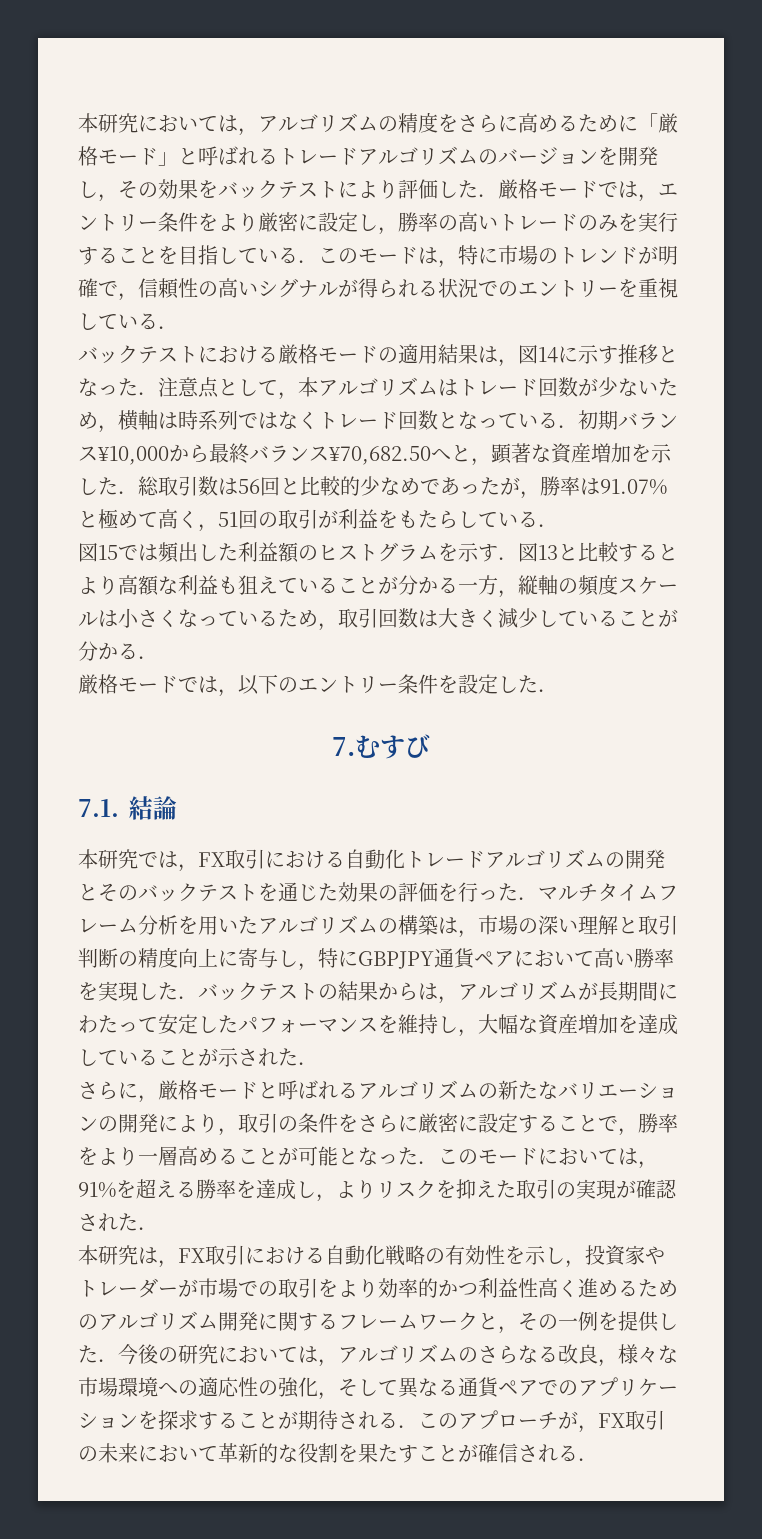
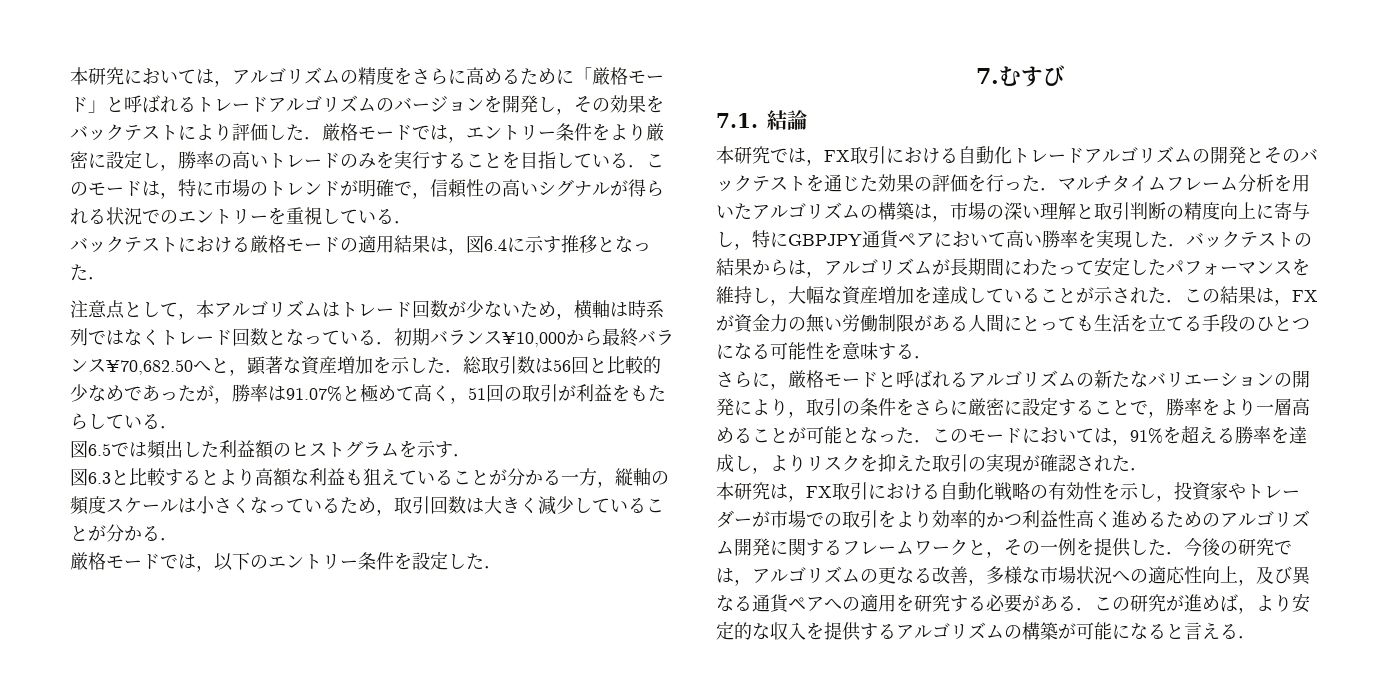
- バックテストにおける厳格モードの適用結果は，図14に示す推移となった．注意点として，本アルゴリズムはトレード回数が少ないため，横軸は時系列ではなくトレード回数となっている．初期バランス¥10,000から最終バランス¥70,682.50へと，顕著な資産増加を示した．総取引数は56回と比較的少なめであったが，勝率は91.07%と極めて高く，51回の取引が利益をもたらしている．
+ バックテストにおける厳格モードの適用結果は，図6.4に示す推移となった．
+ 注意点として，本アルゴリズムはトレード回数が少ないため，横軸は時系列ではなくトレード回数となっている．初期バランス¥10,000から最終バランス¥70,682.50へと，顕著な資産増加を示した．総取引数は56回と比較的少なめであったが，勝率は91.07%と極めて高く，51回の取引が利益をもたらしている．
- 図15では頻出した利益額のヒストグラムを示す．図13と比較するとより高額な利益も狙えていることが分かる一方，縦軸の頻度スケールは小さくなっているため，取引回数は大きく減少していることが分かる．
+ 図6.5では頻出した利益額のヒストグラムを示す．
+ 図6.3と比較するとより高額な利益も狙えていることが分かる一方，縦軸の頻度スケールは小さくなっているため，取引回数は大きく減少していることが分かる．
- 本研究では，FX取引における自動化トレードアルゴリズムの開発とそのバックテストを通じた効果の評価を行った．マルチタイムフレーム分析を用いたアルゴリズムの構築は，市場の深い理解と取引判断の精度向上に寄与し，特にGBPJPY通貨ペアにおいて高い勝率を実現した．バックテストの結果からは，アルゴリズムが長期間にわたって安定したパフォーマンスを維持し，大幅な資産増加を達成していることが示された．
+ 本研究では，FX取引における自動化トレードアルゴリズムの開発とそのバックテストを通じた効果の評価を行った．マルチタイムフレーム分析を用いたアルゴリズムの構築は，市場の深い理解と取引判断の精度向上に寄与し，特にGBPJPY通貨ペアにおいて高い勝率を実現した．バックテストの結果からは，アルゴリズムが長期間にわたって安定したパフォーマンスを維持し，大幅な資産増加を達成していることが示された．この結果は，FXが資金力の無い労働制限がある人間にとっても生活を立てる手段のひとつになる可能性を意味する．
- 本研究は，FX取引における自動化戦略の有効性を示し，投資家やトレーダーが市場での取引をより効率的かつ利益性高く進めるためのアルゴリズム開発に関するフレームワークと，その一例を提供した．今後の研究においては，アルゴリズムのさらなる改良，様々な市場環境への適応性の強化，そして異なる通貨ペアでのアプリケーションを探求することが期待される．このアプローチが，FX取引の未来において革新的な役割を果たすことが確信される．
+ 本研究は，FX取引における自動化戦略の有効性を示し，投資家やトレーダーが市場での取引をより効率的かつ利益性高く進めるためのアルゴリズム開発に関するフレームワークと，その一例を提供した．今後の研究では，アルゴリズムの更なる改善，多様な市場状況への適応性向上，及び異なる通貨ペアへの適用を研究する必要がある．この研究が進めば，より安定的な収入を提供するアルゴリズムの構築が可能になると言える．

